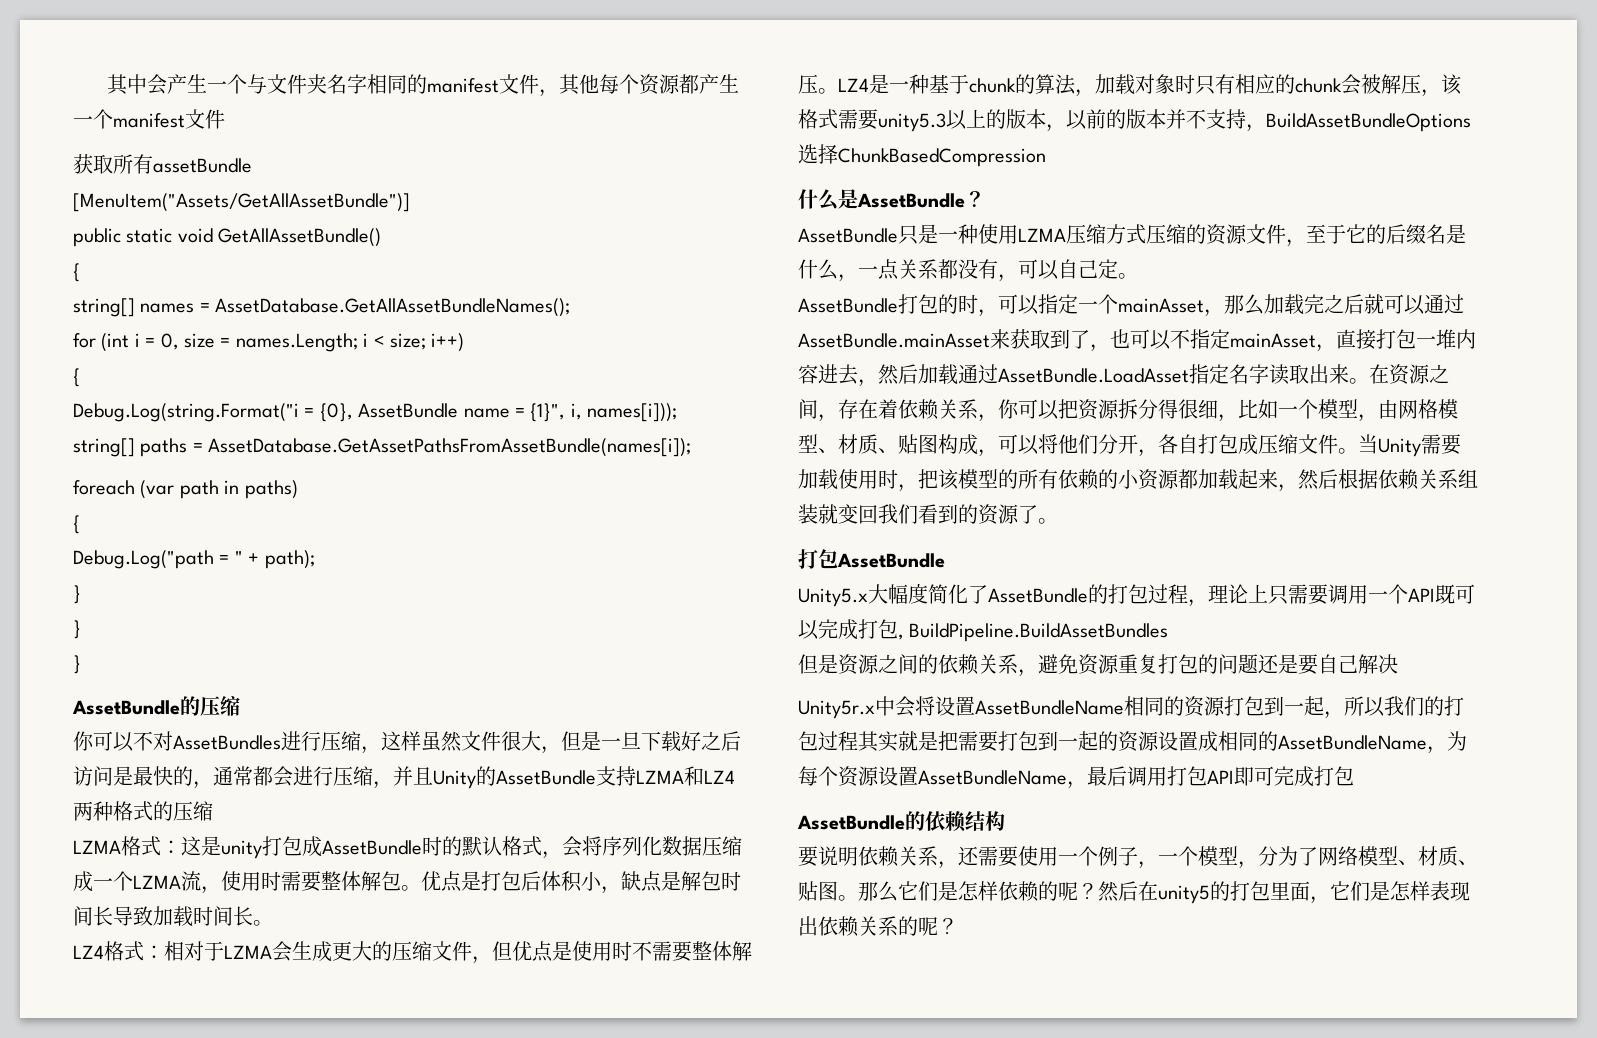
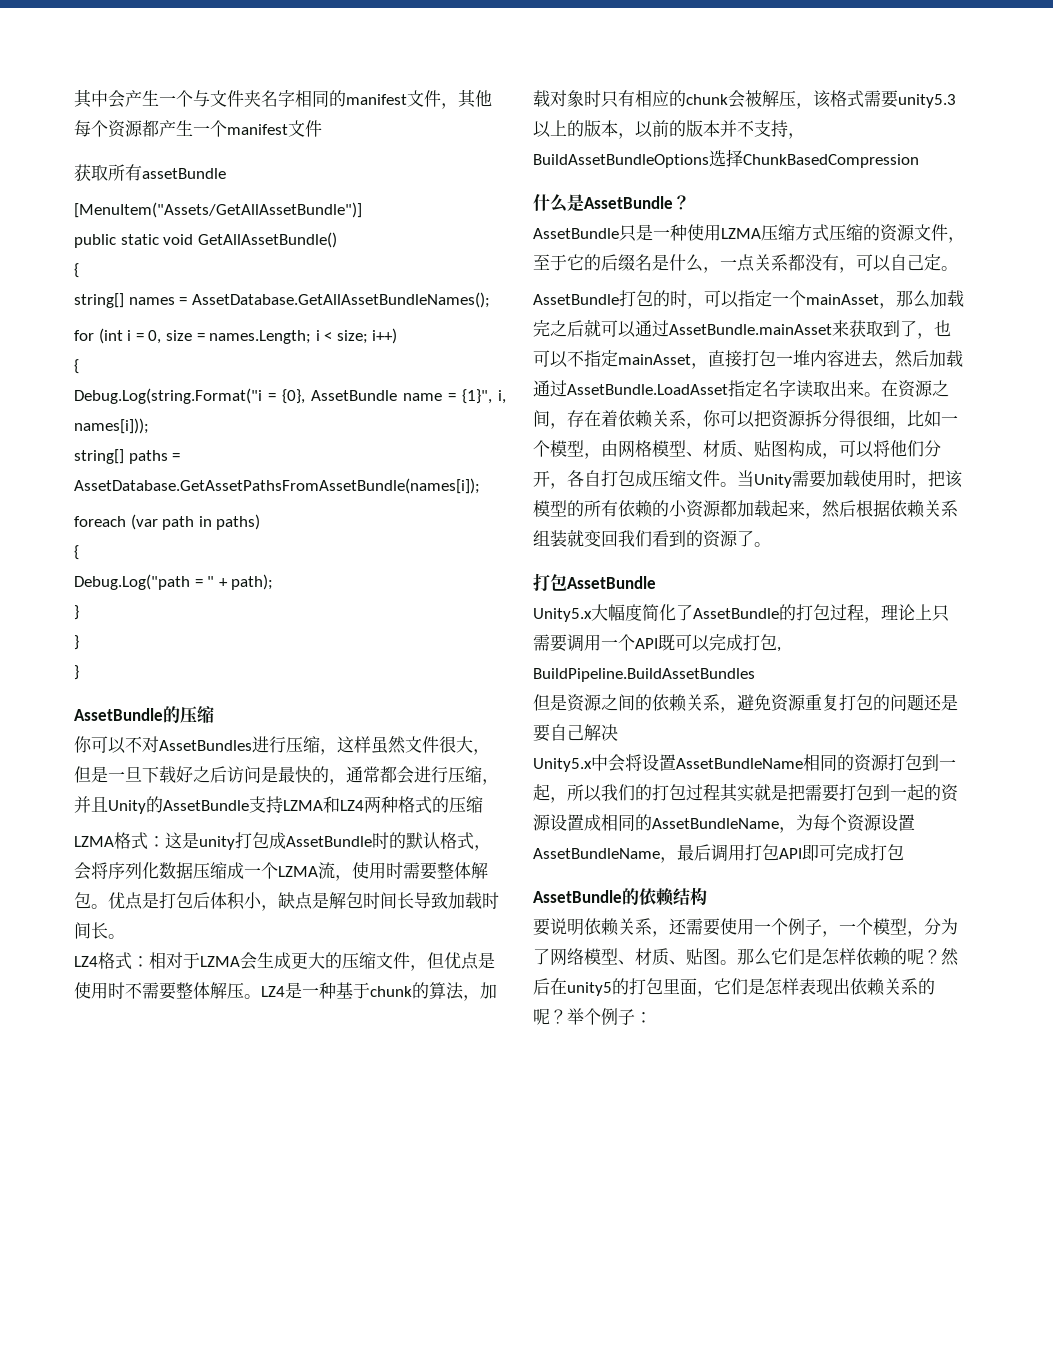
- Unity5r.x中会将设置AssetBundleName相同的资源打包到一起，所以我们的打包过程其实就是把需要打包到一起的资源设置成相同的AssetBundleName，为每个资源设置AssetBundleName，最后调用打包API即可完成打包
+ Unity5.x中会将设置AssetBundleName相同的资源打包到一起，所以我们的打包过程其实就是把需要打包到一起的资源设置成相同的AssetBundleName，为每个资源设置AssetBundleName，最后调用打包API即可完成打包
+ 举个例子：

